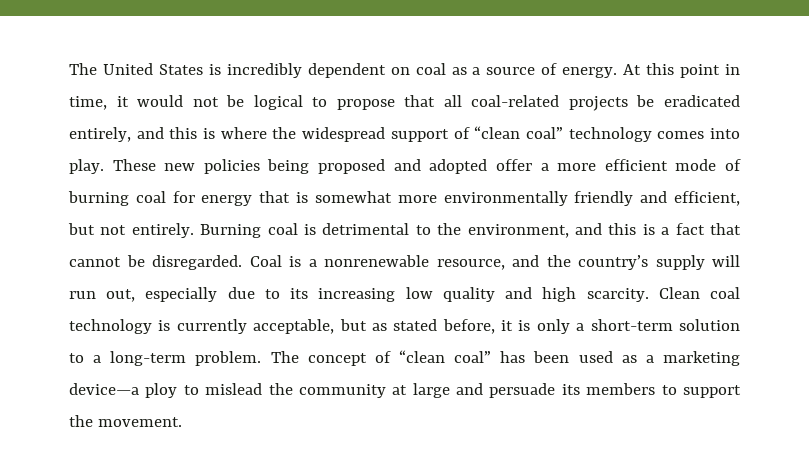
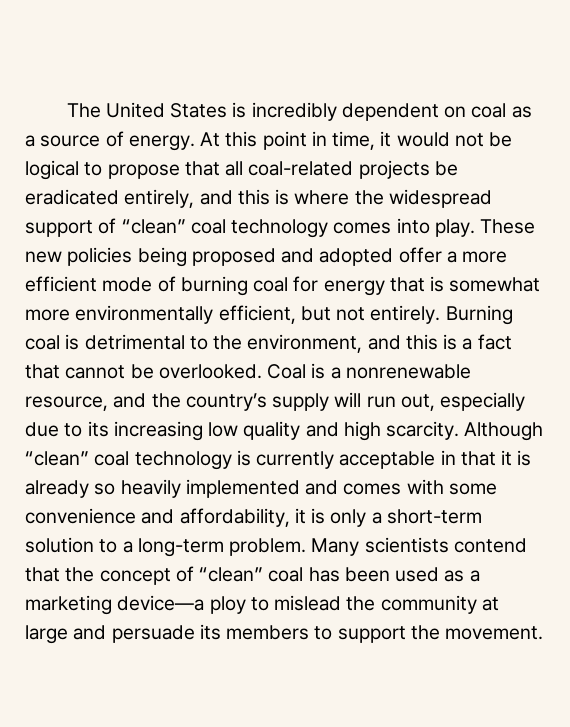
- At this point in time, it would not be logical to propose that all coal-related projects be eradicated entirely, and this is where the widespread support of “clean coal” technology comes into play.
+ At this point in time, it would not be logical to propose that all coal-related projects be eradicated entirely, and this is where the widespread support of “clean” coal technology comes into play.
- These new policies being proposed and adopted offer a more efficient mode of burning coal for energy that is somewhat more environmentally friendly and efficient, but not entirely.
+ These new policies being proposed and adopted offer a more efficient mode of burning coal for energy that is somewhat more environmentally efficient, but not entirely.
- Burning coal is detrimental to the environment, and this is a fact that cannot be disregarded.
+ Burning coal is detrimental to the environment, and this is a fact that cannot be overlooked.
- Clean coal technology is currently acceptable, but as stated before, it is only a short-term solution to a long-term problem.
+ Although “clean” coal technology is currently acceptable in that it is already so heavily implemented and comes with some convenience and affordability, it is only a short-term solution to a long-term problem.
- The concept of “clean coal” has been used as a marketing device—a ploy to mislead the community at large and persuade its members to support the movement.
+ Many scientists contend that the concept of “clean” coal has been used as a marketing device—a ploy to mislead the community at large and persuade its members to support the movement.

